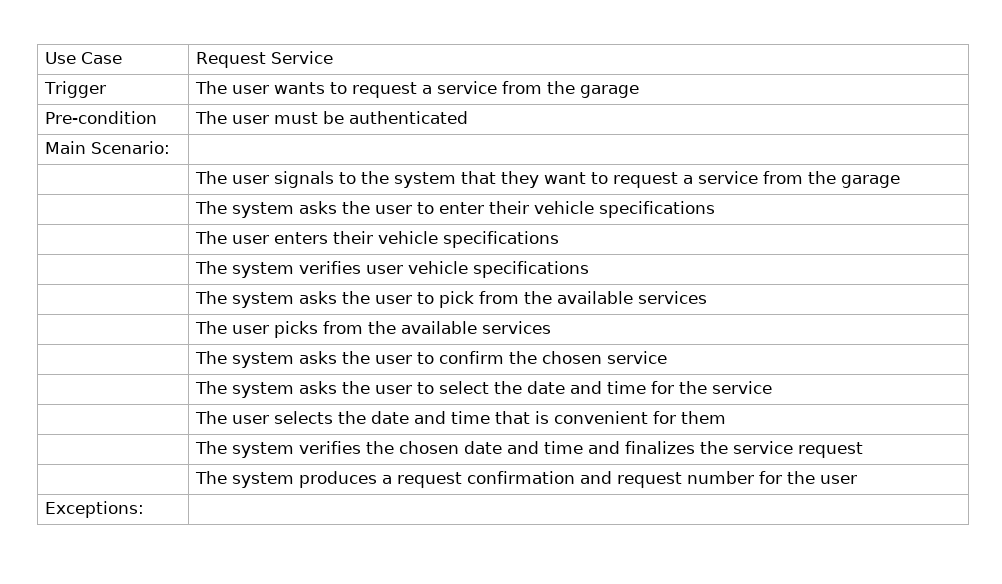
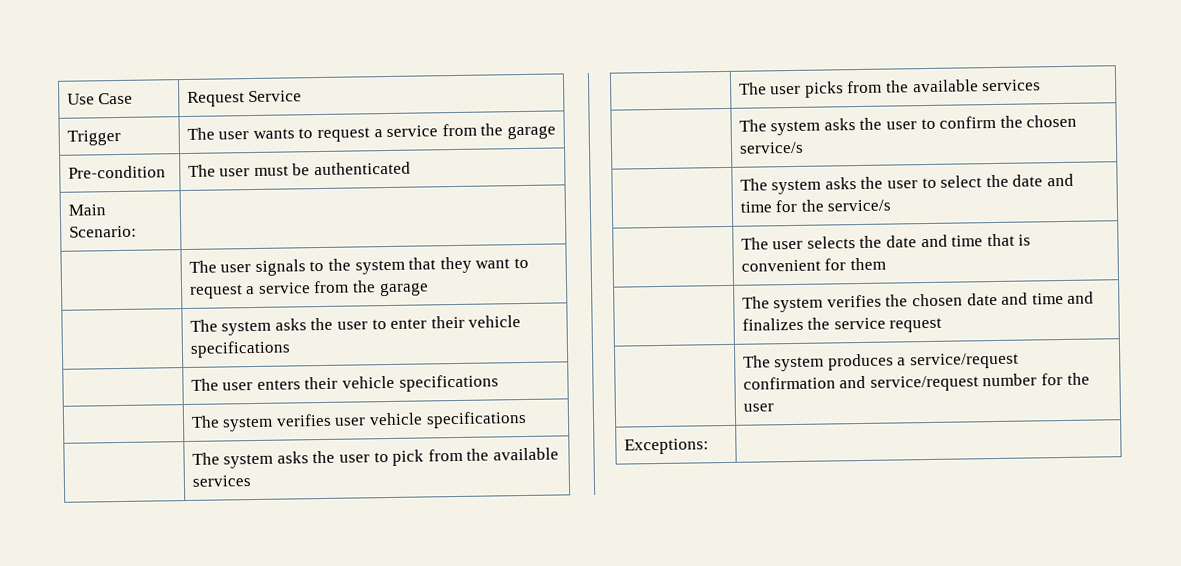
- | The system asks the user to confirm the chosen service
+ | The system asks the user to confirm the chosen service/s
- | The system asks the user to select the date and time for the service
+ | The system asks the user to select the date and time for the service/s
- | The system produces a request confirmation and request number for the user
+ | The system produces a service/request confirmation and service/request number for the user

